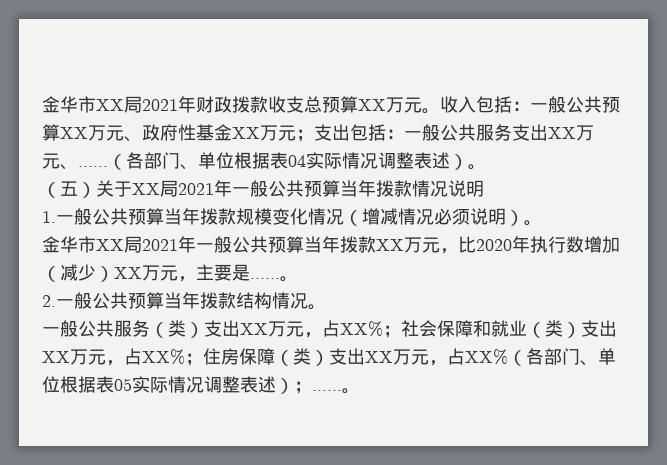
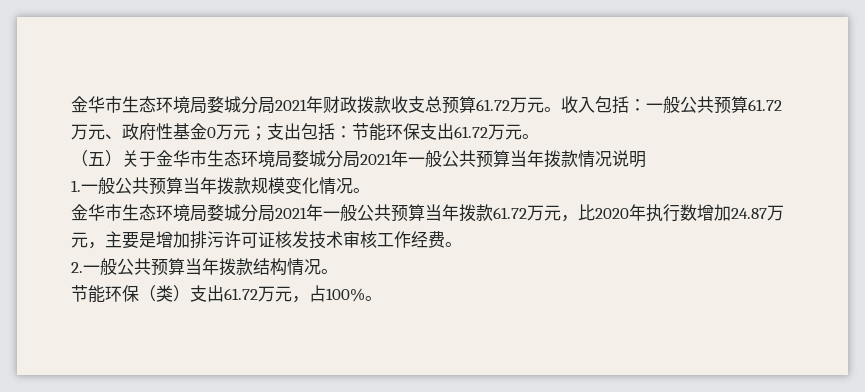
- 金华市XX局2021年财政拨款收支总预算XX万元。
+ 金华市生态环境局婺城分局2021年财政拨款收支总预算61.72万元。
- 收入包括：一般公共预算XX万元、政府性基金XX万元；支出包括：一般公共服务支出XX万元、……（各部门、单位根据表04实际情况调整表述）。
- （五）关于XX局2021年一般公共预算当年拨款情况说明
+ 收入包括：一般公共预算61.72万元、政府性基金0万元；支出包括：节能环保支出61.72万元。
+ （五）关于金华市生态环境局婺城分局2021年一般公共预算当年拨款情况说明
- 1.一般公共预算当年拨款规模变化情况（增减情况必须说明）。
- 金华市XX局2021年一般公共预算当年拨款XX万元，比2020年执行数增加（减少）XX万元，主要是……。
+ 1.一般公共预算当年拨款规模变化情况。
+ 金华市生态环境局婺城分局2021年一般公共预算当年拨款61.72万元，比2020年执行数增加24.87万元，主要是增加排污许可证核发技术审核工作经费。
- 一般公共服务（类）支出XX万元，占XX%；社会保障和就业（类）支出XX万元，占XX%；住房保障（类）支出XX万元，占XX%（各部门、单位根据表05实际情况调整表述）；……。
+ 节能环保（类）支出61.72万元，占100%。

